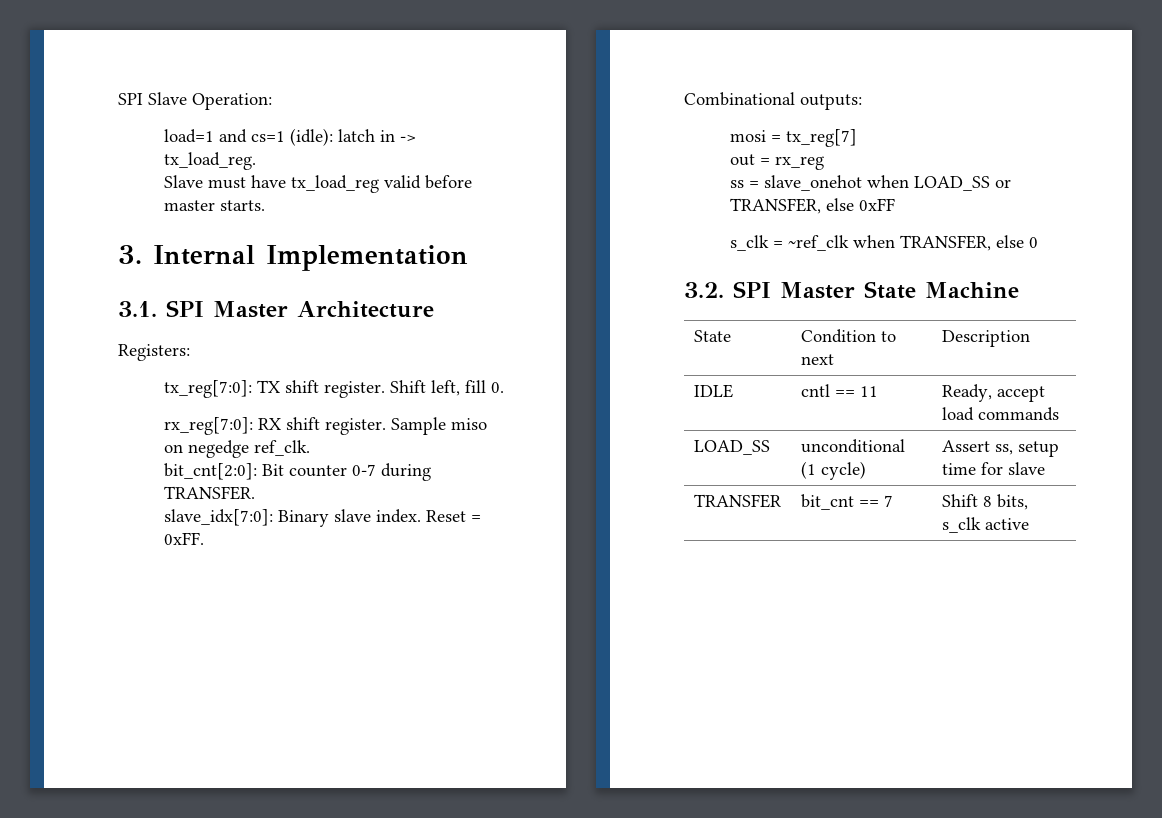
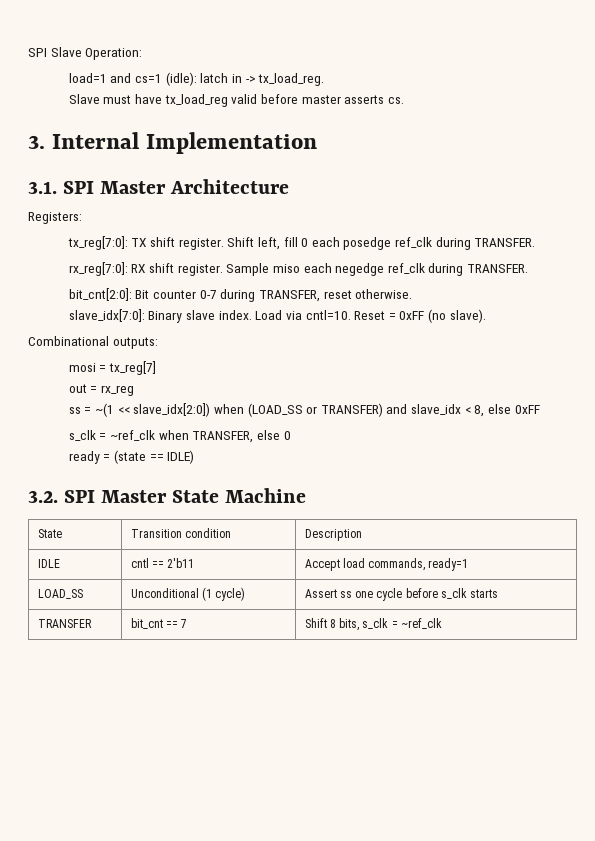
- Slave must have tx_load_reg valid before master starts.
+ Slave must have tx_load_reg valid before master asserts cs.
- Shift left, fill 0.
+ Shift left, fill 0 each posedge ref_clk during TRANSFER.
- Sample miso on negedge ref_clk.
+ Sample miso each negedge ref_clk during TRANSFER.
- bit_cnt[2:0]: Bit counter 0-7 during TRANSFER.
+ bit_cnt[2:0]: Bit counter 0-7 during TRANSFER, reset otherwise.
- Reset = 0xFF.
+ Load via cntl=10. Reset = 0xFF (no slave).
- ss = slave_onehot when LOAD_SS or TRANSFER, else 0xFF
+ ss = ~(1 << slave_idx[2:0]) when (LOAD_SS or TRANSFER) and slave_idx < 8, else 0xFF
+ ready = (state == IDLE)
- State | Condition to next | Description
+ State | Transition condition | Description
- IDLE | cntl == 11 | Ready, accept load commands
+ IDLE | cntl == 2'b11 | Accept load commands, ready=1
- LOAD_SS | unconditional (1 cycle) | Assert ss, setup time for slave
+ LOAD_SS | Unconditional (1 cycle) | Assert ss one cycle before s_clk starts
- TRANSFER | bit_cnt == 7 | Shift 8 bits, s_clk active
+ TRANSFER | bit_cnt == 7 | Shift 8 bits, s_clk = ~ref_clk

